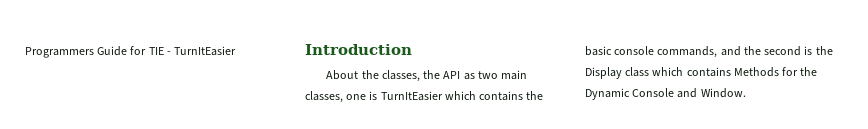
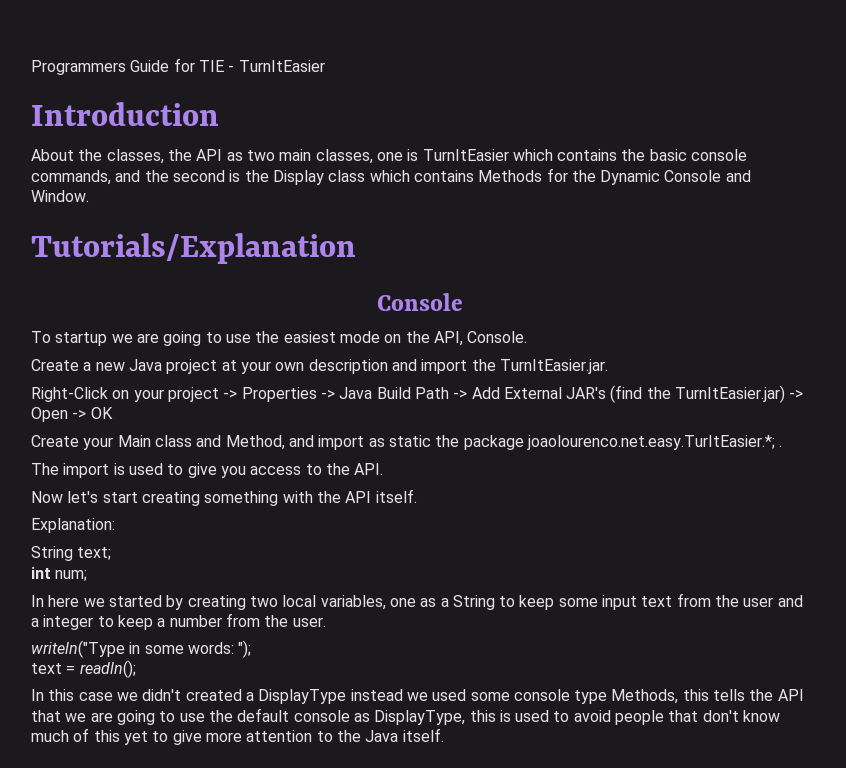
+ Tutorials/Explanation
+ Console
+ To startup we are going to use the easiest mode on the API, Console.
+ Create a new Java project at your own description and import the TurnItEasier.jar.
+ Right-Click on your project -> Properties -> Java Build Path -> Add External JAR's (find the TurnItEasier.jar) -> Open -> OK
+ Create your Main class and Method, and import as static the package joaolourenco.net.easy.TurItEasier.*; .
+ The import is used to give you access to the API.
+ Now let's start creating something with the API itself.
+ Explanation:
+ String text;
+ int num;
+ In here we started by creating two local variables, one as a String to keep some input text from the user and a integer to keep a number from the user.
+ writeln("Type in some words: ");
+ text = readln();
+ In this case we didn't created a DisplayType instead we used some console type Methods, this tells the API that we are going to use the default console as DisplayType, this is used to avoid people that don't know much of this yet to give more attention to the Java itself.

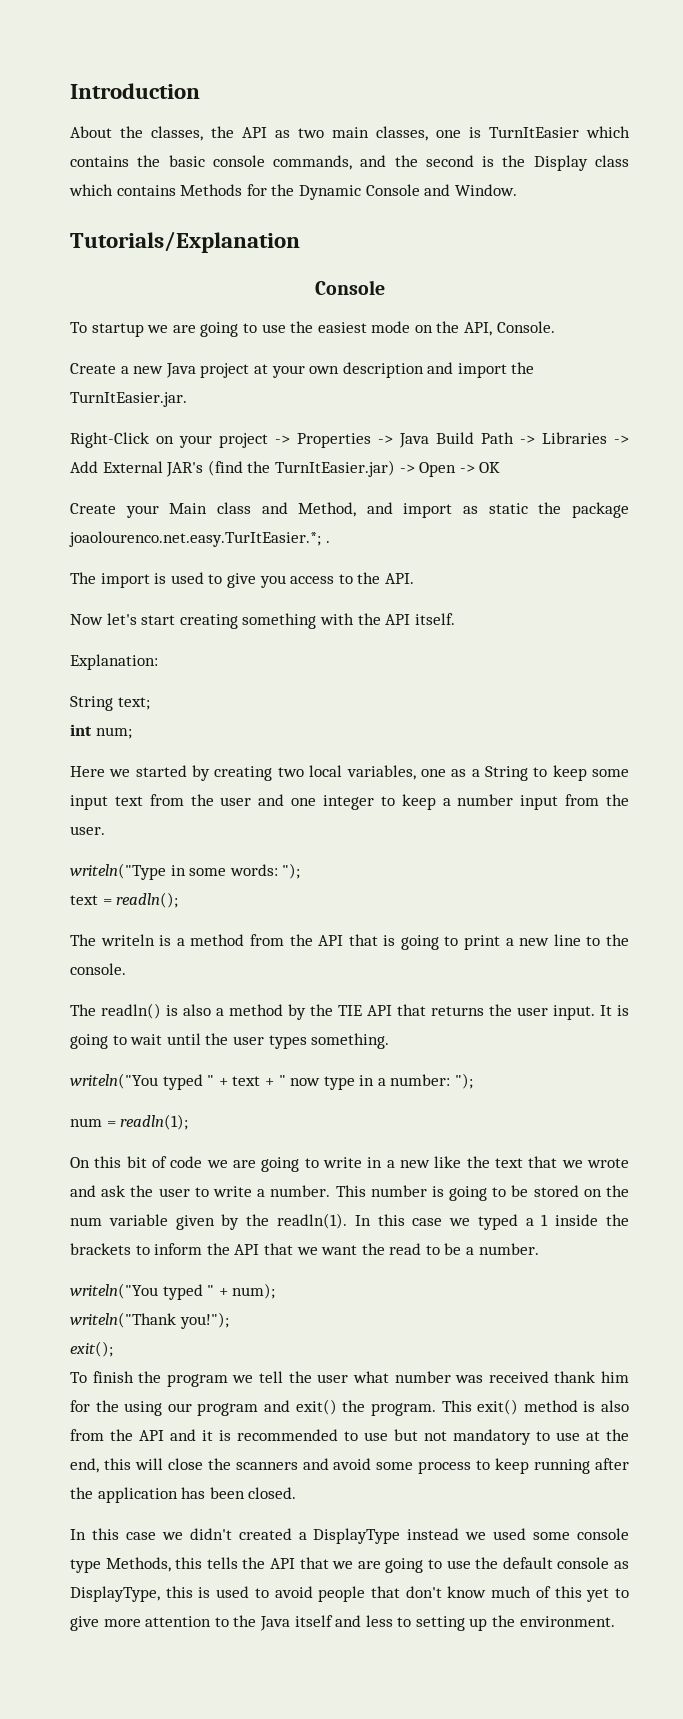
- Programmers Guide for TIE - TurnItEasier
- Right-Click on your project -> Properties -> Java Build Path -> Add External JAR's (find the TurnItEasier.jar) -> Open -> OK
+ Right-Click on your project -> Properties -> Java Build Path -> Libraries -> Add External JAR's (find the TurnItEasier.jar) -> Open -> OK
- In here we started by creating two local variables, one as a String to keep some input text from the user and a integer to keep a number from the user.
+ Here we started by creating two local variables, one as a String to keep some input text from the user and one integer to keep a number input from the user.
+ The writeln is a method from the API that is going to print a new line to the console.
+ The readln() is also a method by the TIE API that returns the user input. It is going to wait until the user types something.
+ writeln("You typed " + text + " now type in a number: ");
+ num = readln(1);
+ On this bit of code we are going to write in a new like the text that we wrote and ask the user to write a number. This number is going to be stored on the num variable given by the readln(1). In this case we typed a 1 inside the brackets to inform the API that we want the read to be a number.
+ writeln("You typed " + num);
+ writeln("Thank you!");
+ exit();
+ To finish the program we tell the user what number was received thank him for the using our program and exit() the program. This exit() method is also from the API and it is recommended to use but not mandatory to use at the end, this will close the scanners and avoid some process to keep running after the application has been closed.
- In this case we didn't created a DisplayType instead we used some console type Methods, this tells the API that we are going to use the default console as DisplayType, this is used to avoid people that don't know much of this yet to give more attention to the Java itself.
+ In this case we didn't created a DisplayType instead we used some console type Methods, this tells the API that we are going to use the default console as DisplayType, this is used to avoid people that don't know much of this yet to give more attention to the Java itself and less to setting up the environment.

